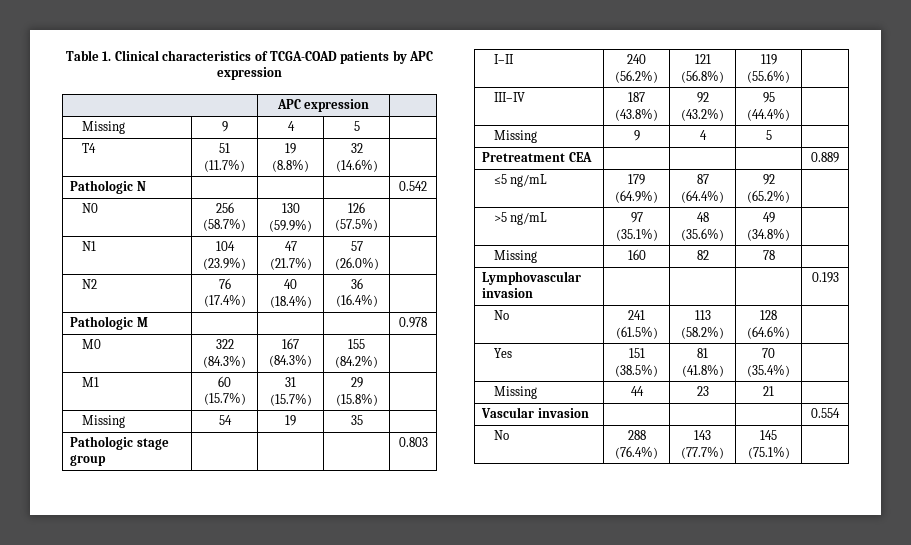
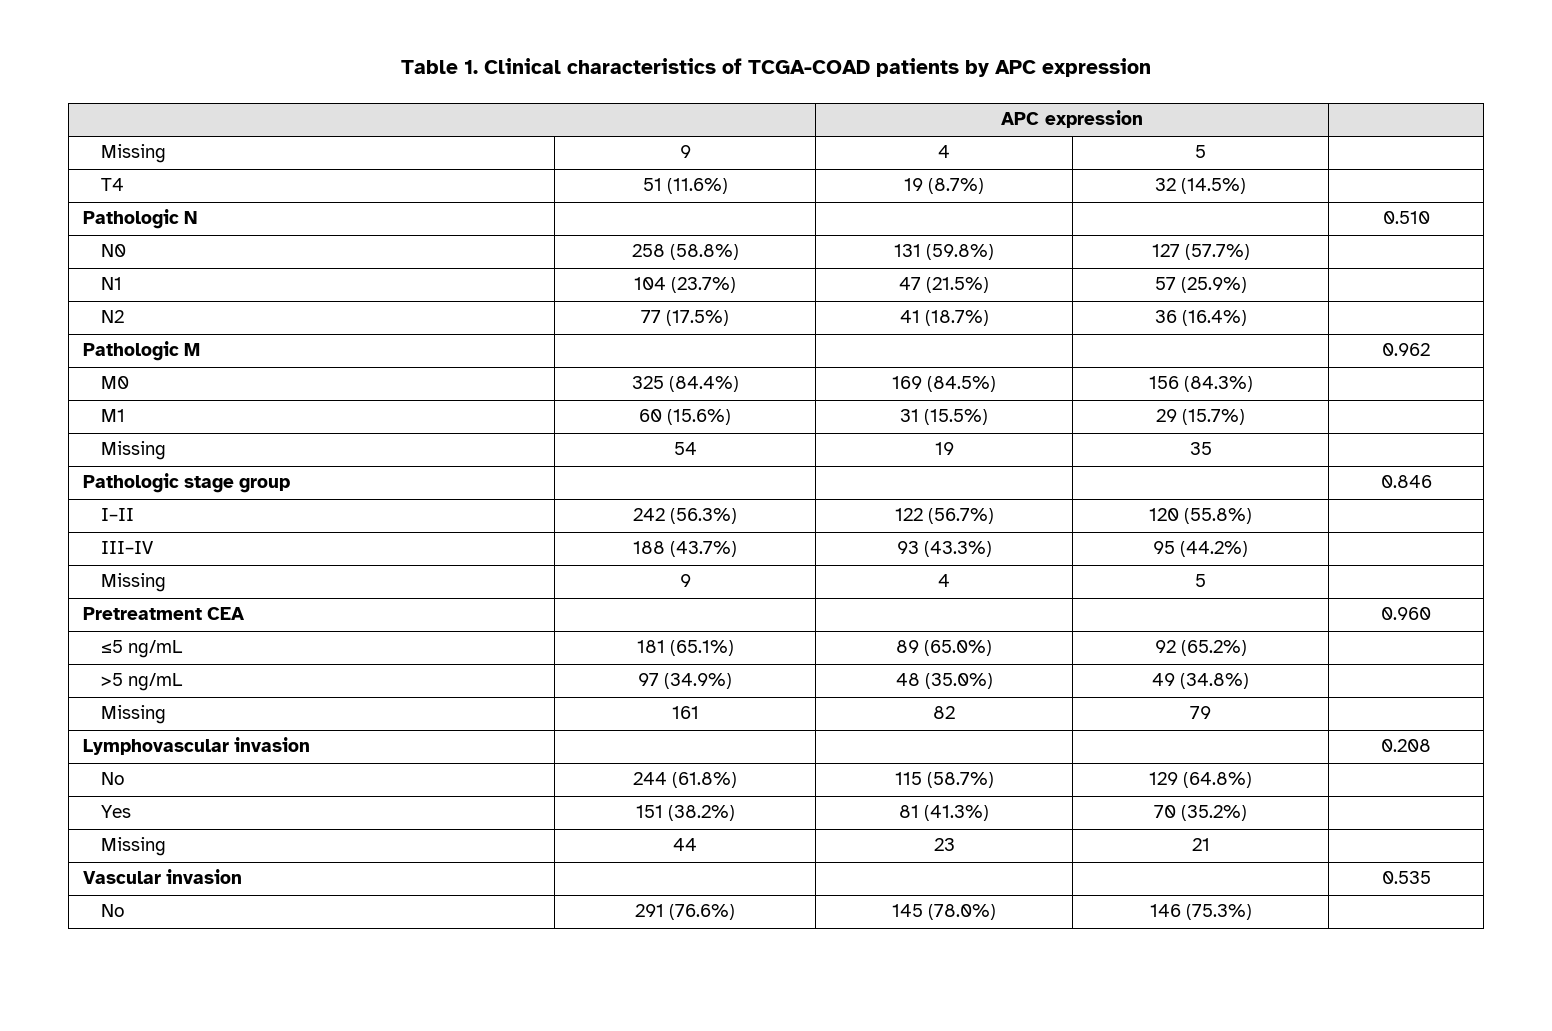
- T4 | 51 (11.7%) | 19 (8.8%) | 32 (14.6%) |
+ T4 | 51 (11.6%) | 19 (8.7%) | 32 (14.5%) |
- Pathologic N | | | | 0.542
+ Pathologic N | | | | 0.510
- N0 | 256 (58.7%) | 130 (59.9%) | 126 (57.5%) |
+ N0 | 258 (58.8%) | 131 (59.8%) | 127 (57.7%) |
- N1 | 104 (23.9%) | 47 (21.7%) | 57 (26.0%) |
+ N1 | 104 (23.7%) | 47 (21.5%) | 57 (25.9%) |
- N2 | 76 (17.4%) | 40 (18.4%) | 36 (16.4%) |
+ N2 | 77 (17.5%) | 41 (18.7%) | 36 (16.4%) |
- Pathologic M | | | | 0.978
+ Pathologic M | | | | 0.962
- M0 | 322 (84.3%) | 167 (84.3%) | 155 (84.2%) |
+ M0 | 325 (84.4%) | 169 (84.5%) | 156 (84.3%) |
- M1 | 60 (15.7%) | 31 (15.7%) | 29 (15.8%) |
+ M1 | 60 (15.6%) | 31 (15.5%) | 29 (15.7%) |
- Pathologic stage group | | | | 0.803
+ Pathologic stage group | | | | 0.846
- I–II | 240 (56.2%) | 121 (56.8%) | 119 (55.6%) |
- III–IV | 187 (43.8%) | 92 (43.2%) | 95 (44.4%) |
+ I–II | 242 (56.3%) | 122 (56.7%) | 120 (55.8%) |
+ III–IV | 188 (43.7%) | 93 (43.3%) | 95 (44.2%) |
- Pretreatment CEA | | | | 0.889
+ Pretreatment CEA | | | | 0.960
- ≤5 ng/mL | 179 (64.9%) | 87 (64.4%) | 92 (65.2%) |
+ ≤5 ng/mL | 181 (65.1%) | 89 (65.0%) | 92 (65.2%) |
- >5 ng/mL | 97 (35.1%) | 48 (35.6%) | 49 (34.8%) |
+ >5 ng/mL | 97 (34.9%) | 48 (35.0%) | 49 (34.8%) |
- Missing | 160 | 82 | 78 |
+ Missing | 161 | 82 | 79 |
- Lymphovascular invasion | | | | 0.193
- No | 241 (61.5%) | 113 (58.2%) | 128 (64.6%) |
+ Lymphovascular invasion | | | | 0.208
+ No | 244 (61.8%) | 115 (58.7%) | 129 (64.8%) |
- Yes | 151 (38.5%) | 81 (41.8%) | 70 (35.4%) |
+ Yes | 151 (38.2%) | 81 (41.3%) | 70 (35.2%) |
- Vascular invasion | | | | 0.554
- No | 288 (76.4%) | 143 (77.7%) | 145 (75.1%) |
+ Vascular invasion | | | | 0.535
+ No | 291 (76.6%) | 145 (78.0%) | 146 (75.3%) |

